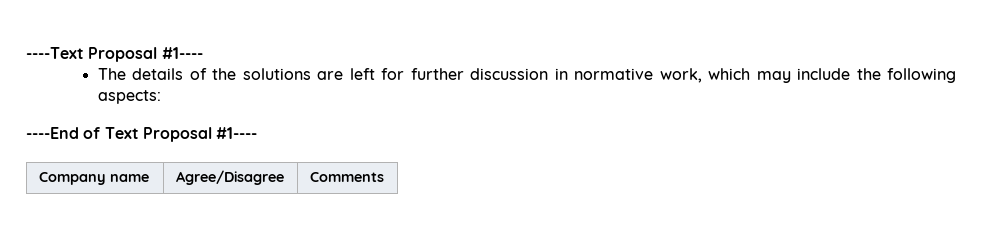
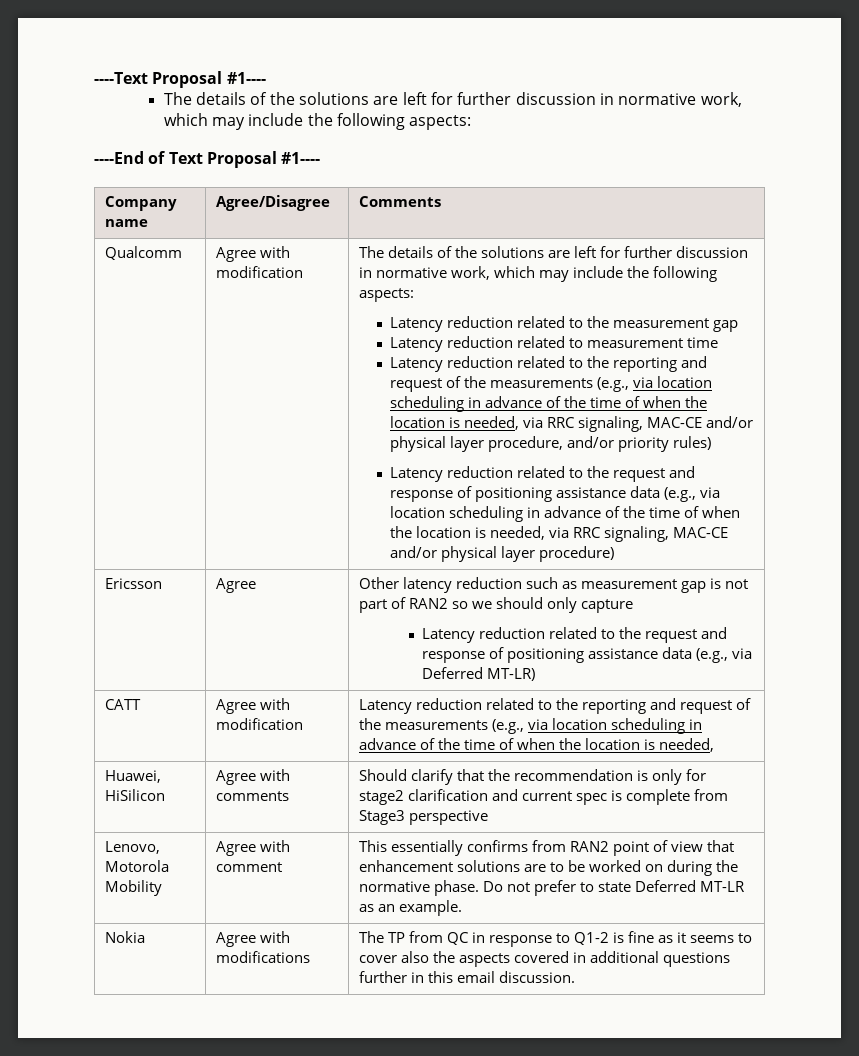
+ Qualcomm | Agree with modification | The details of the solutions are left for further discussion in normative work, which may include the following aspects:
+ Latency reduction related to the measurement gap
+ Latency reduction related to measurement time
+ Latency reduction related to the reporting and request of the measurements (e.g., via location scheduling in advance of the time of when the location is needed, via RRC signaling, MAC-CE and/or physical layer procedure, and/or priority rules)
+ Latency reduction related to the request and response of positioning assistance data (e.g., via location scheduling in advance of the time of when the location is needed, via RRC signaling, MAC-CE and/or physical layer procedure)
+ Ericsson | Agree | Other latency reduction such as measurement gap is not part of RAN2 so we should only capture
+ Latency reduction related to the request and response of positioning assistance data (e.g., via Deferred MT-LR)
+ CATT | Agree with modification | Latency reduction related to the reporting and request of the measurements (e.g., via location scheduling in advance of the time of when the location is needed,
+ Huawei, HiSilicon | Agree with comments | Should clarify that the recommendation is only for stage2 clarification and current spec is complete from Stage3 perspective
+ Lenovo, Motorola Mobility | Agree with comment | This essentially confirms from RAN2 point of view that enhancement solutions are to be worked on during the normative phase. Do not prefer to state Deferred MT-LR as an example.
+ Nokia | Agree with modifications | The TP from QC in response to Q1-2 is fine as it seems to cover also the aspects covered in additional questions further in this email discussion.

